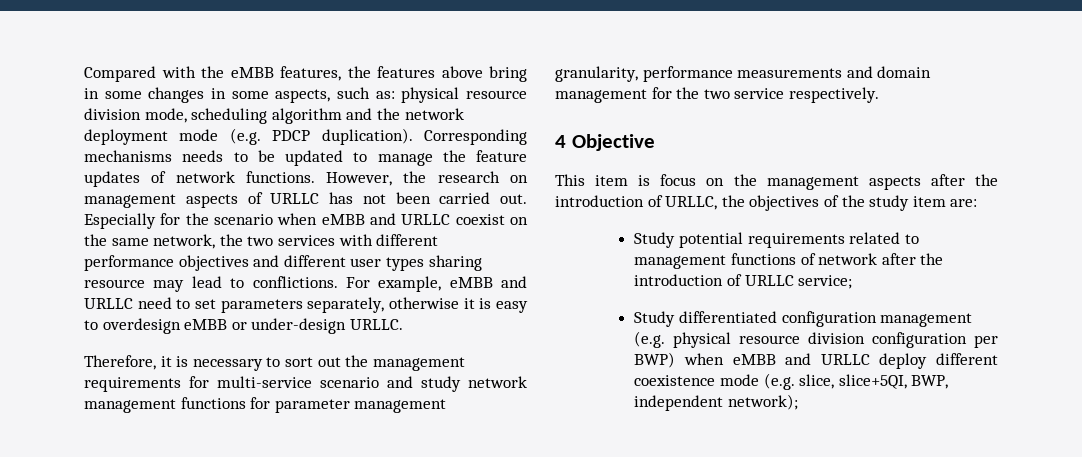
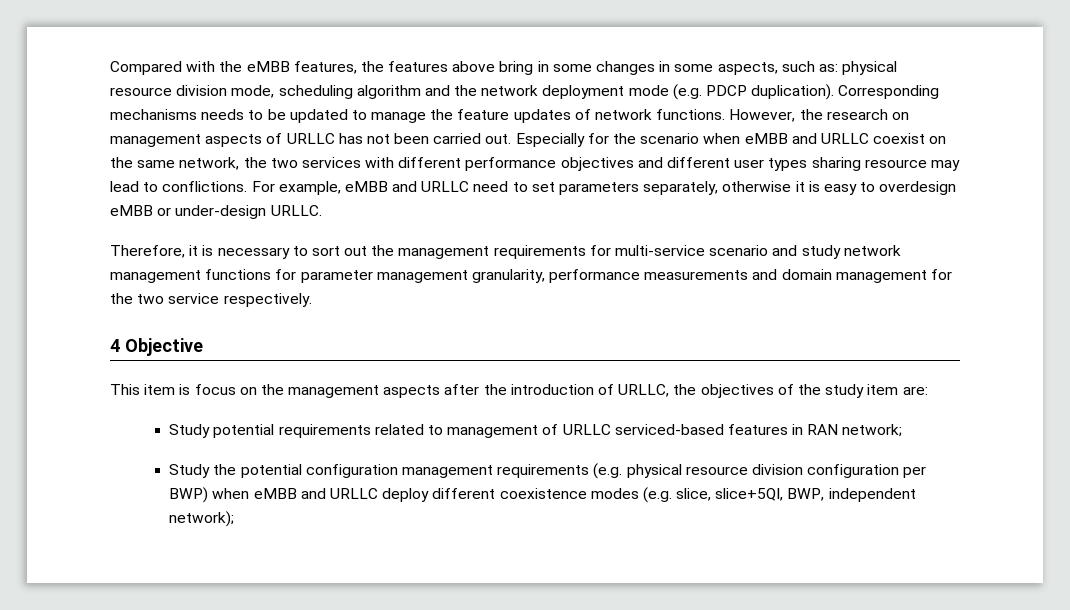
- Study potential requirements related to management functions of network after the introduction of URLLC service;
- Study differentiated configuration management (e.g. physical resource division configuration per BWP) when eMBB and URLLC deploy different coexistence mode (e.g. slice, slice+5QI, BWP, independent network);
+ Study potential requirements related to management of URLLC serviced-based features in RAN network;
+ Study the potential configuration management requirements (e.g. physical resource division configuration per BWP) when eMBB and URLLC deploy different coexistence modes (e.g. slice, slice+5QI, BWP, independent network);

